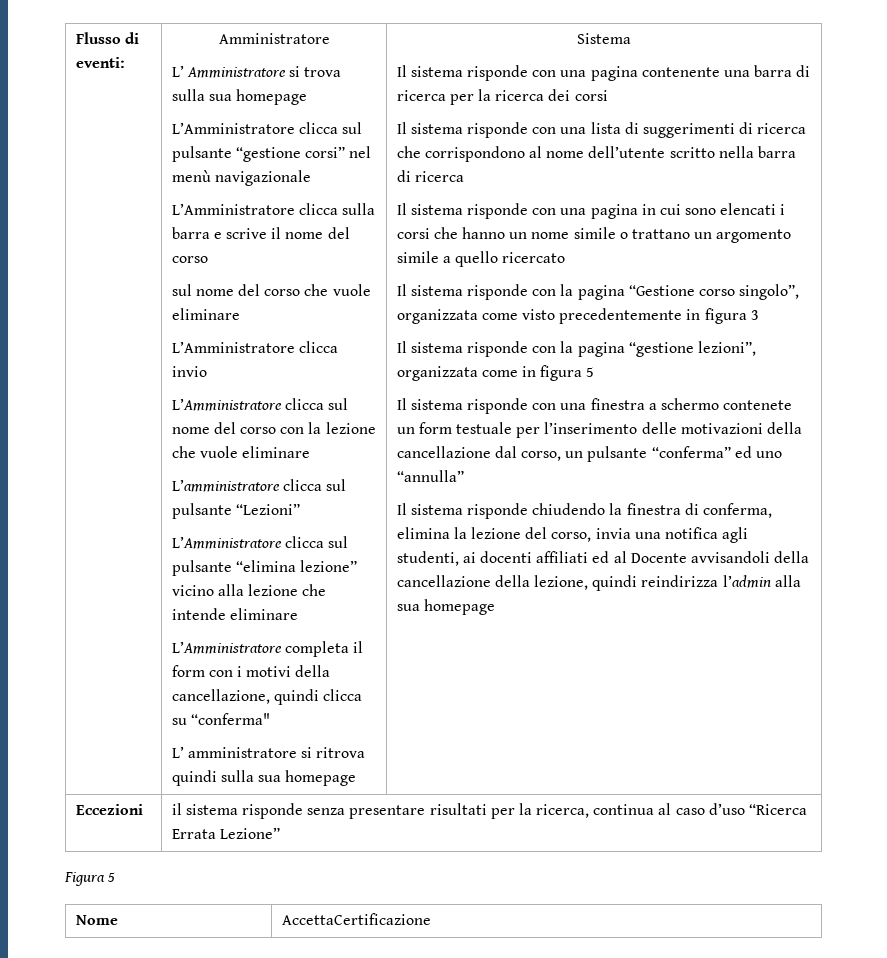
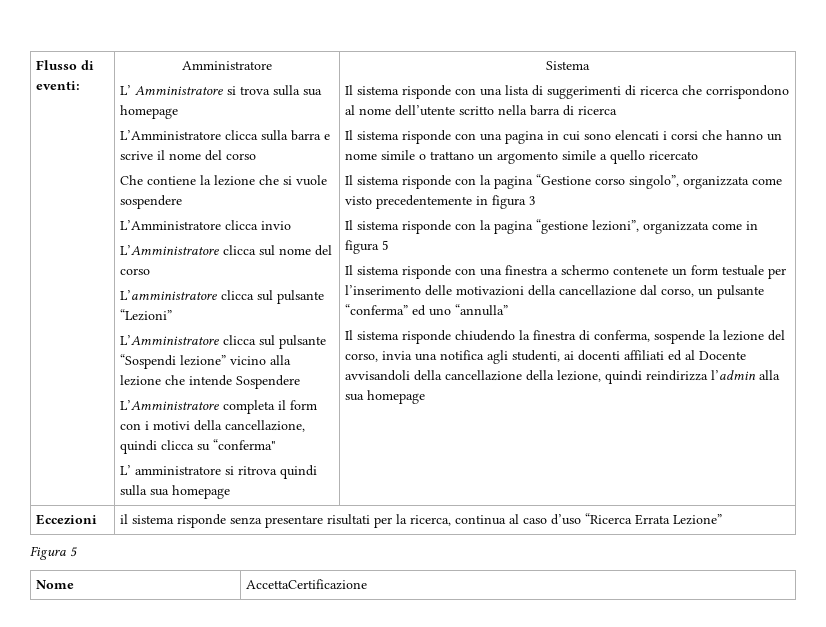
- L’Amministratore clicca sul pulsante “gestione corsi” nel menù navigazionale
- sul nome del corso che vuole eliminare
+ Che contiene la lezione che si vuole sospendere
- L’Amministratore clicca sul nome del corso con la lezione che vuole eliminare
+ L’Amministratore clicca sul nome del corso
- L’Amministratore clicca sul pulsante “elimina lezione” vicino alla lezione che intende eliminare
+ L’Amministratore clicca sul pulsante “Sospendi lezione” vicino alla lezione che intende Sospendere
- Il sistema risponde con una pagina contenente una barra di ricerca per la ricerca dei corsi
- Il sistema risponde chiudendo la finestra di conferma, elimina la lezione del corso, invia una notifica agli studenti, ai docenti affiliati ed al Docente avvisandoli della cancellazione della lezione, quindi reindirizza l’admin alla sua homepage
+ Il sistema risponde chiudendo la finestra di conferma, sospende la lezione del corso, invia una notifica agli studenti, ai docenti affiliati ed al Docente avvisandoli della cancellazione della lezione, quindi reindirizza l’admin alla sua homepage

